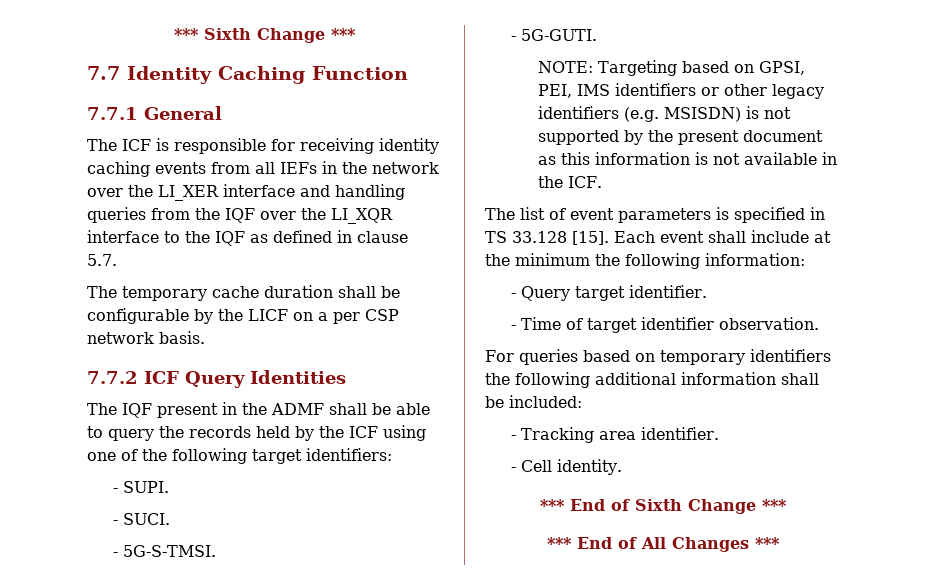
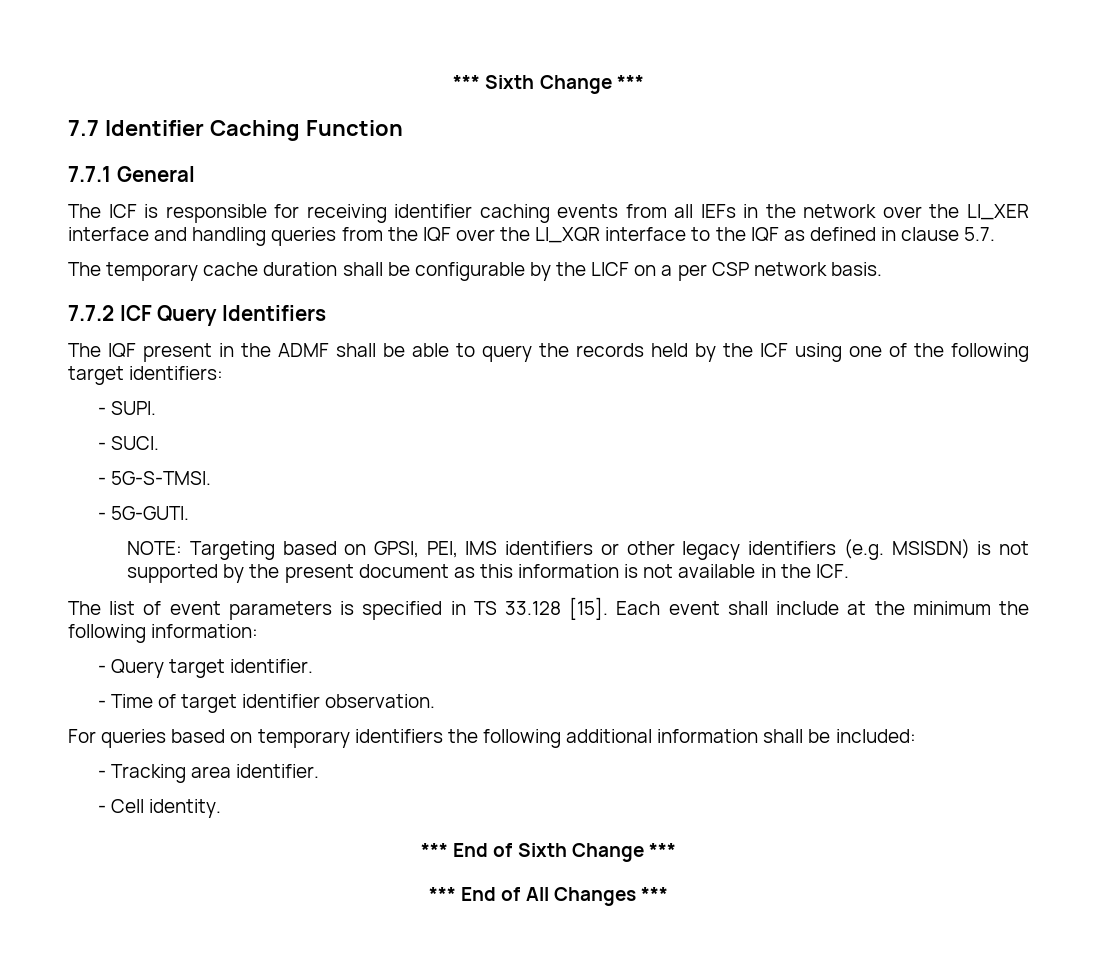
- 7.7 Identity Caching Function
+ 7.7 Identifier Caching Function
- The ICF is responsible for receiving identity caching events from all IEFs in the network over the LI_XER interface and handling queries from the IQF over the LI_XQR interface to the IQF as defined in clause 5.7.
+ The ICF is responsible for receiving identifier caching events from all IEFs in the network over the LI_XER interface and handling queries from the IQF over the LI_XQR interface to the IQF as defined in clause 5.7.
- 7.7.2 ICF Query Identities
+ 7.7.2 ICF Query Identifiers

